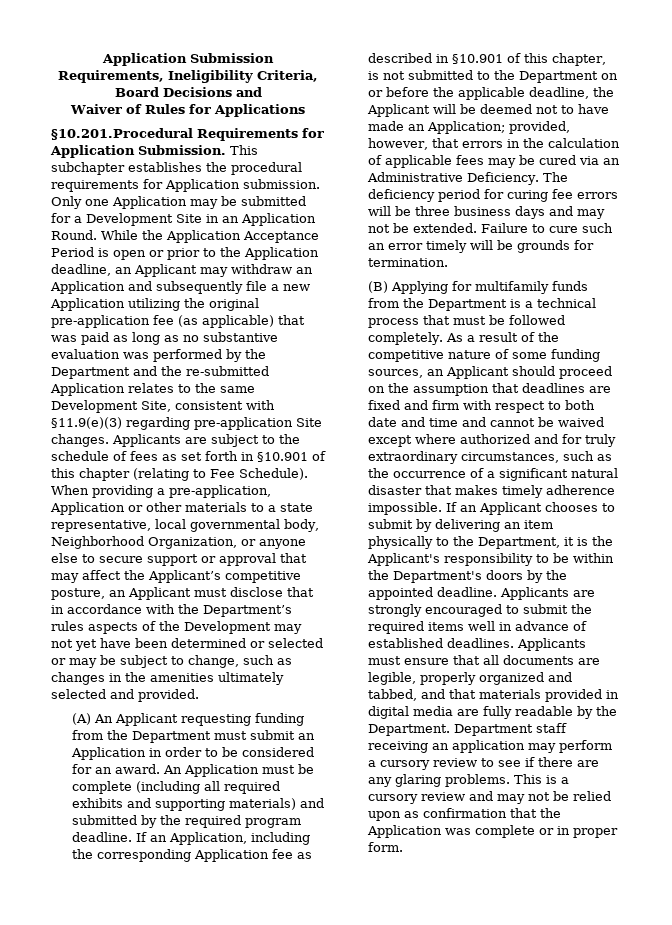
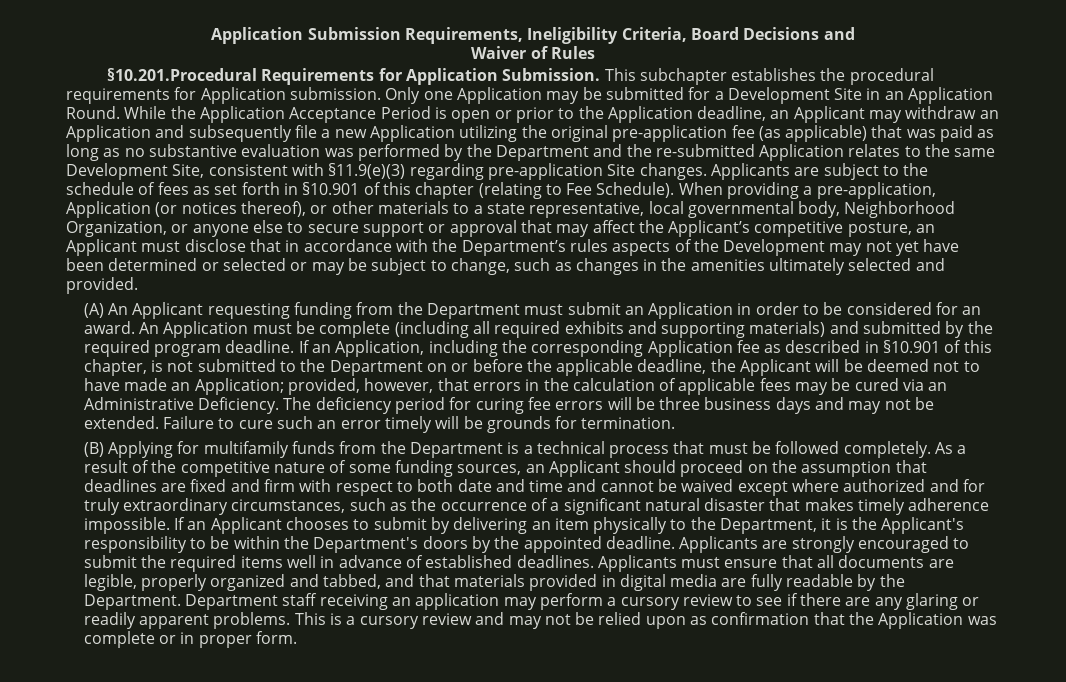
- Waiver of Rules for Applications
+ Waiver of Rules
- When providing a pre-application, Application or other materials to a state representative, local governmental body, Neighborhood Organization, or anyone else to secure support or approval that may affect the Applicant’s competitive posture, an Applicant must disclose that in accordance with the Department’s rules aspects of the Development may not yet have been determined or selected or may be subject to change, such as changes in the amenities ultimately selected and provided.
+ When providing a pre-application, Application (or notices thereof), or other materials to a state representative, local governmental body, Neighborhood Organization, or anyone else to secure support or approval that may affect the Applicant’s competitive posture, an Applicant must disclose that in accordance with the Department’s rules aspects of the Development may not yet have been determined or selected or may be subject to change, such as changes in the amenities ultimately selected and provided.
- Department staff receiving an application may perform a cursory review to see if there are any glaring problems.
+ Department staff receiving an application may perform a cursory review to see if there are any glaring or readily apparent problems.

